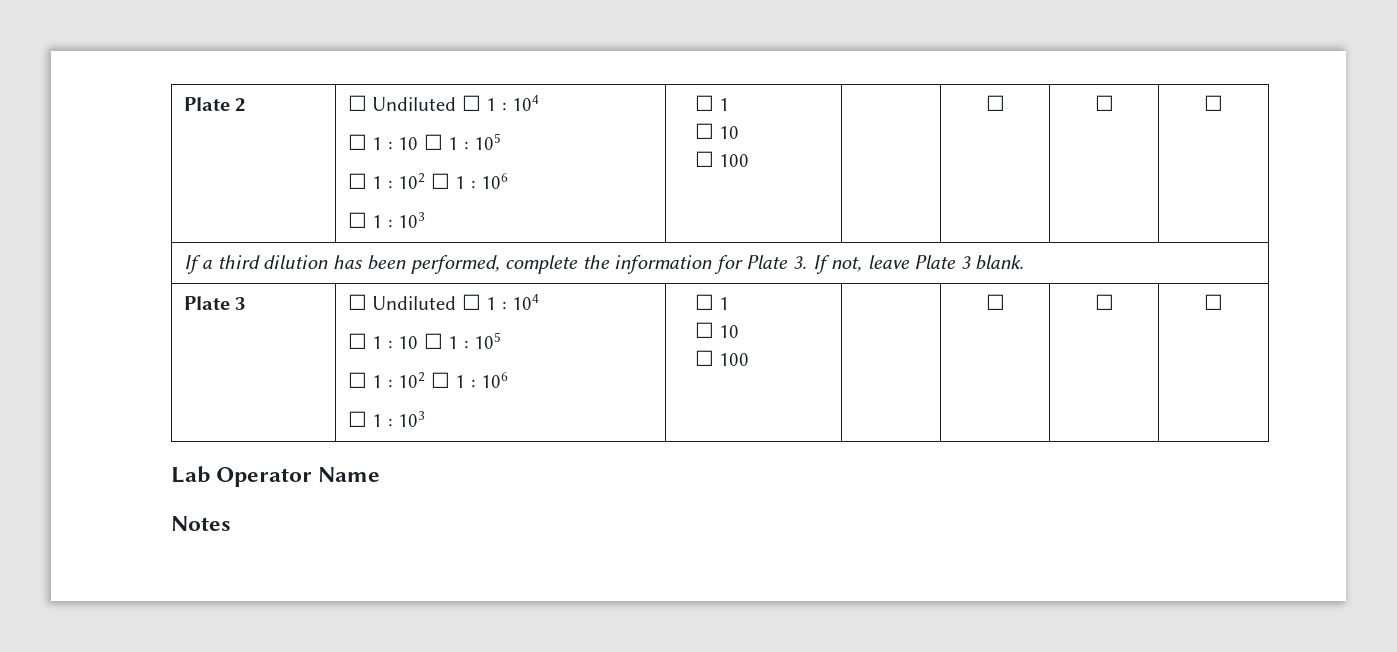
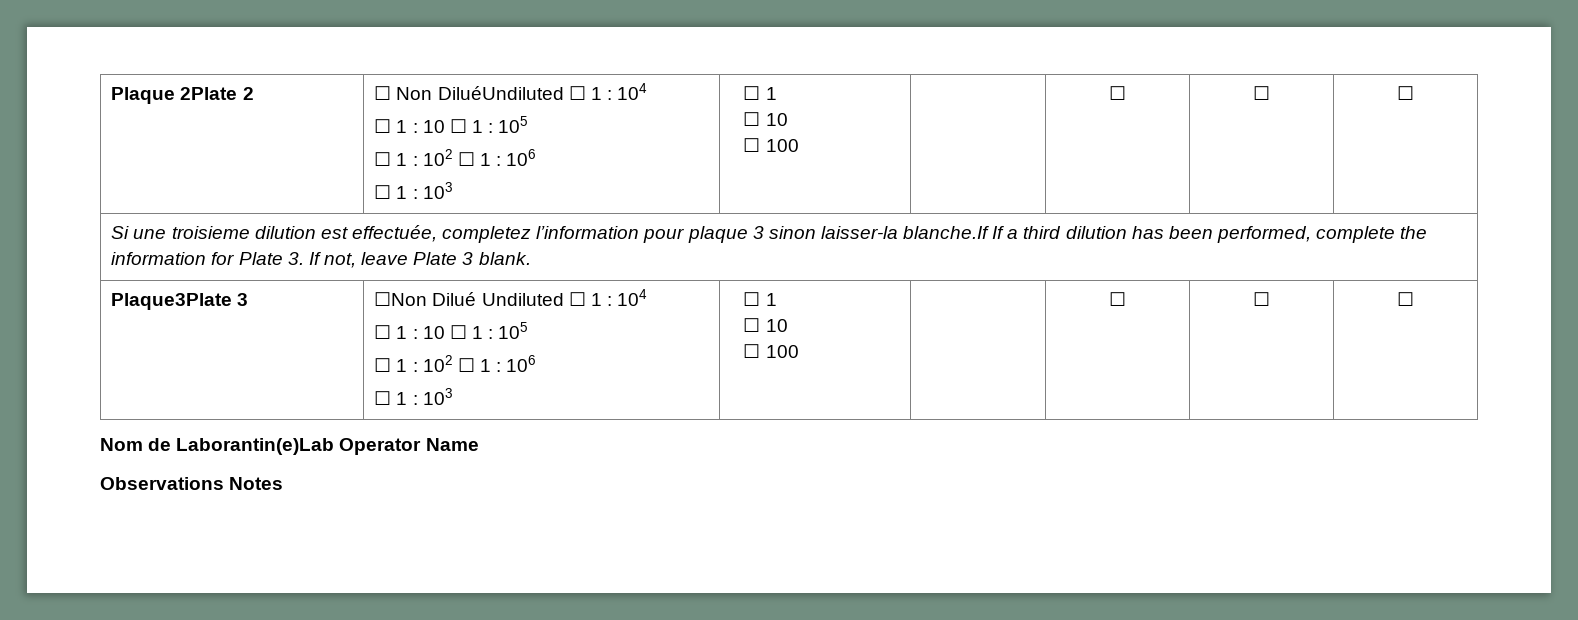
- Plate 2 | ☐ Undiluted ☐ 1 : 104
+ Plaque 2Plate 2 | ☐ Non DiluéUndiluted ☐ 1 : 104
- If a third dilution has been performed, complete the information for Plate 3. If not, leave Plate 3 blank.
+ Si une troisieme dilution est effectuée, completez l’information pour plaque 3 sinon laisser-la blanche.If If a third dilution has been performed, complete the information for Plate 3. If not, leave Plate 3 blank.
- Plate 3 | ☐ Undiluted ☐ 1 : 104
+ Plaque3Plate 3 | ☐Non Dilué Undiluted ☐ 1 : 104
- Lab Operator Name
+ Nom de Laborantin(e)Lab Operator Name
- Notes
+ Observations Notes

